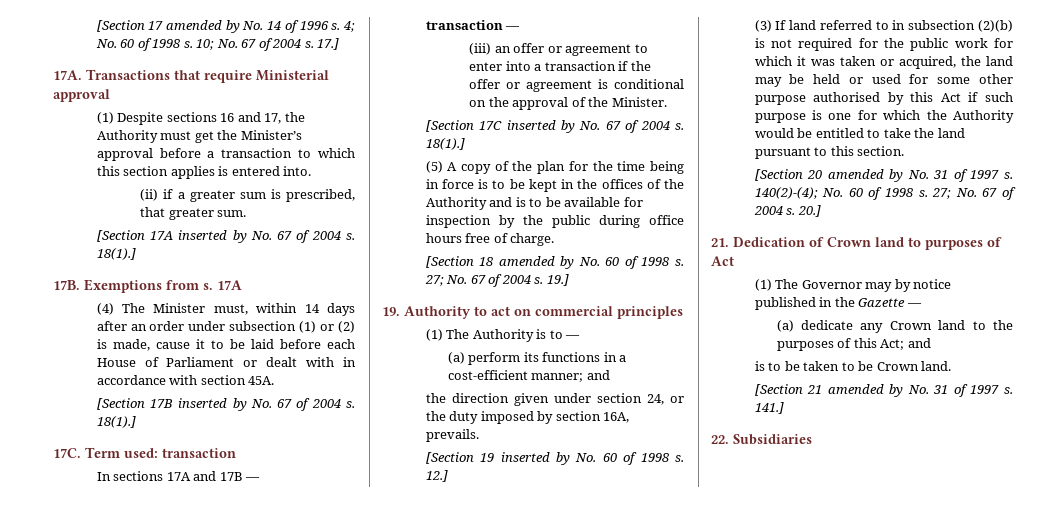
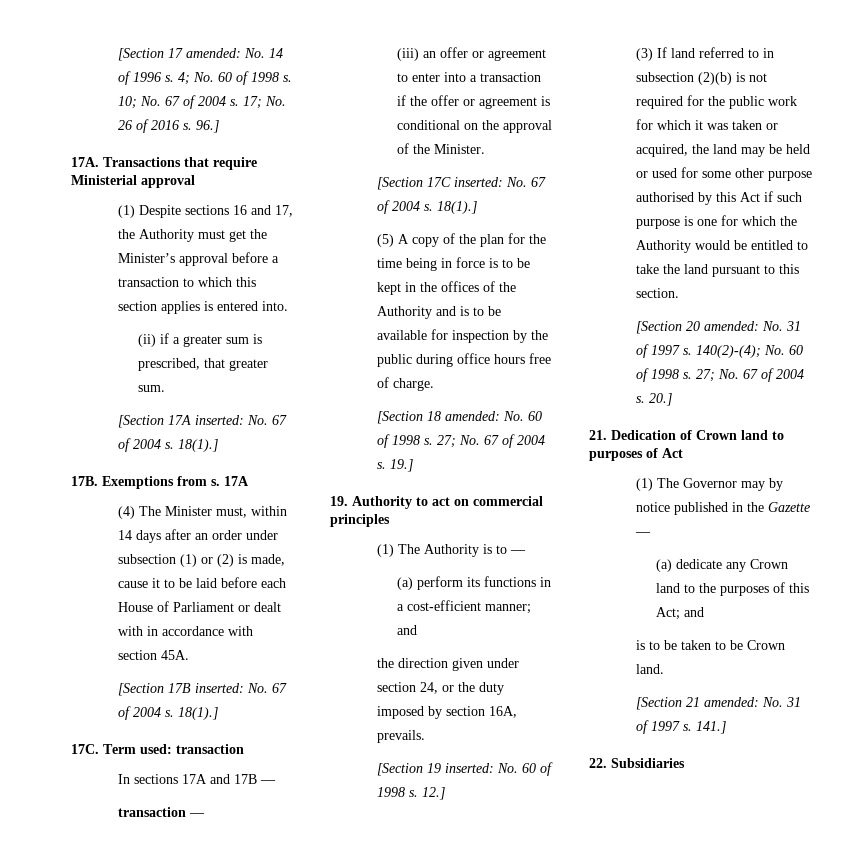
- [Section 17 amended by No. 14 of 1996 s.
+ [Section 17 amended: No. 14 of 1996 s.
- 17.]
+ 17; No. 26 of 2016 s. 96.]
- [Section 17A inserted by No. 67 of 2004 s.
+ [Section 17A inserted: No. 67 of 2004 s.
- [Section 17B inserted by No. 67 of 2004 s.
+ [Section 17B inserted: No. 67 of 2004 s.
- [Section 17C inserted by No. 67 of 2004 s.
+ [Section 17C inserted: No. 67 of 2004 s.
- [Section 18 amended by No. 60 of 1998 s.
+ [Section 18 amended: No. 60 of 1998 s.
- [Section 19 inserted by No. 60 of 1998 s.
+ [Section 19 inserted: No. 60 of 1998 s.
- [Section 20 amended by No. 31 of 1997 s.
+ [Section 20 amended: No. 31 of 1997 s.
- [Section 21 amended by No. 31 of 1997 s.
+ [Section 21 amended: No. 31 of 1997 s.

